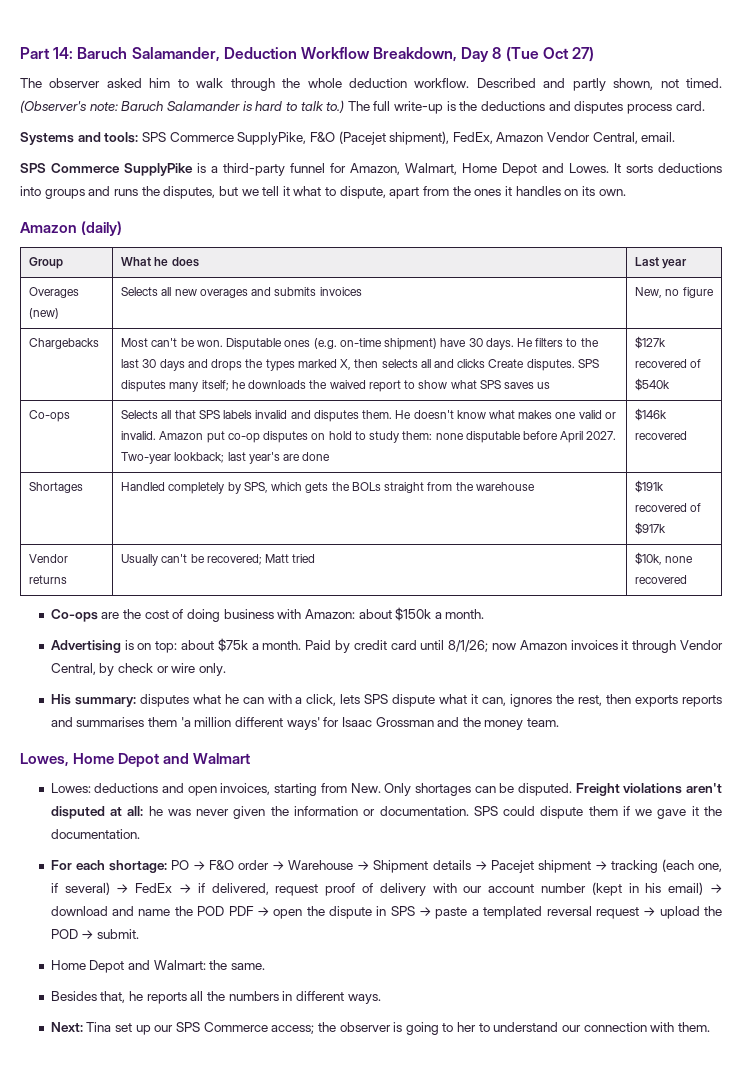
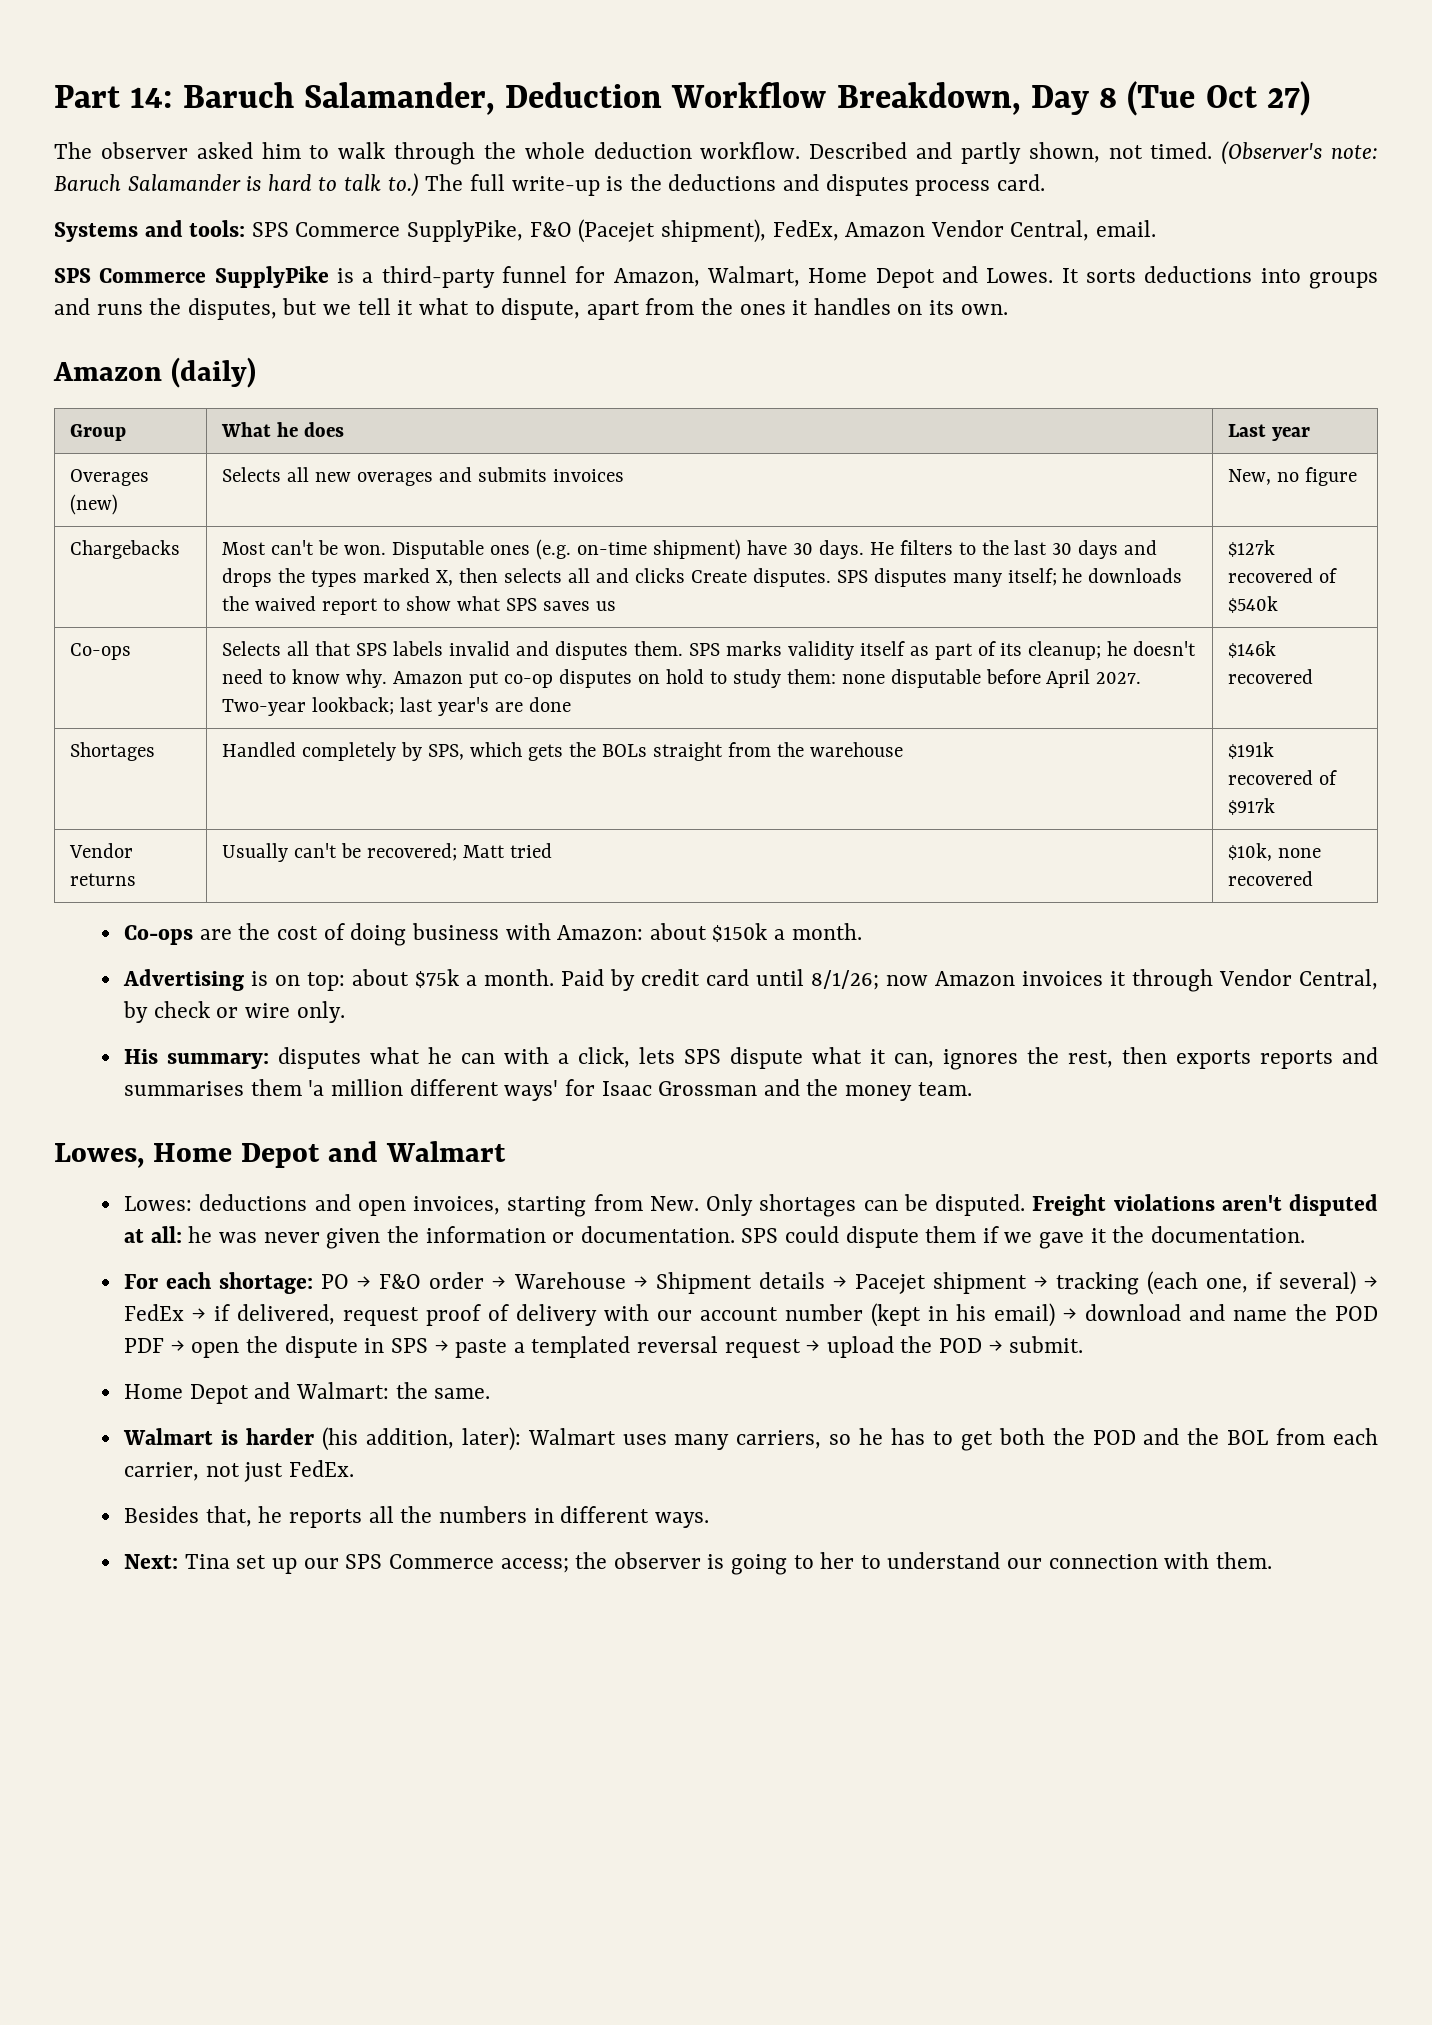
- He doesn't know what makes one valid or invalid.
+ SPS marks validity itself as part of its cleanup; he doesn't need to know why.
+ Walmart is harder (his addition, later): Walmart uses many carriers, so he has to get both the POD and the BOL from each carrier, not just FedEx.

